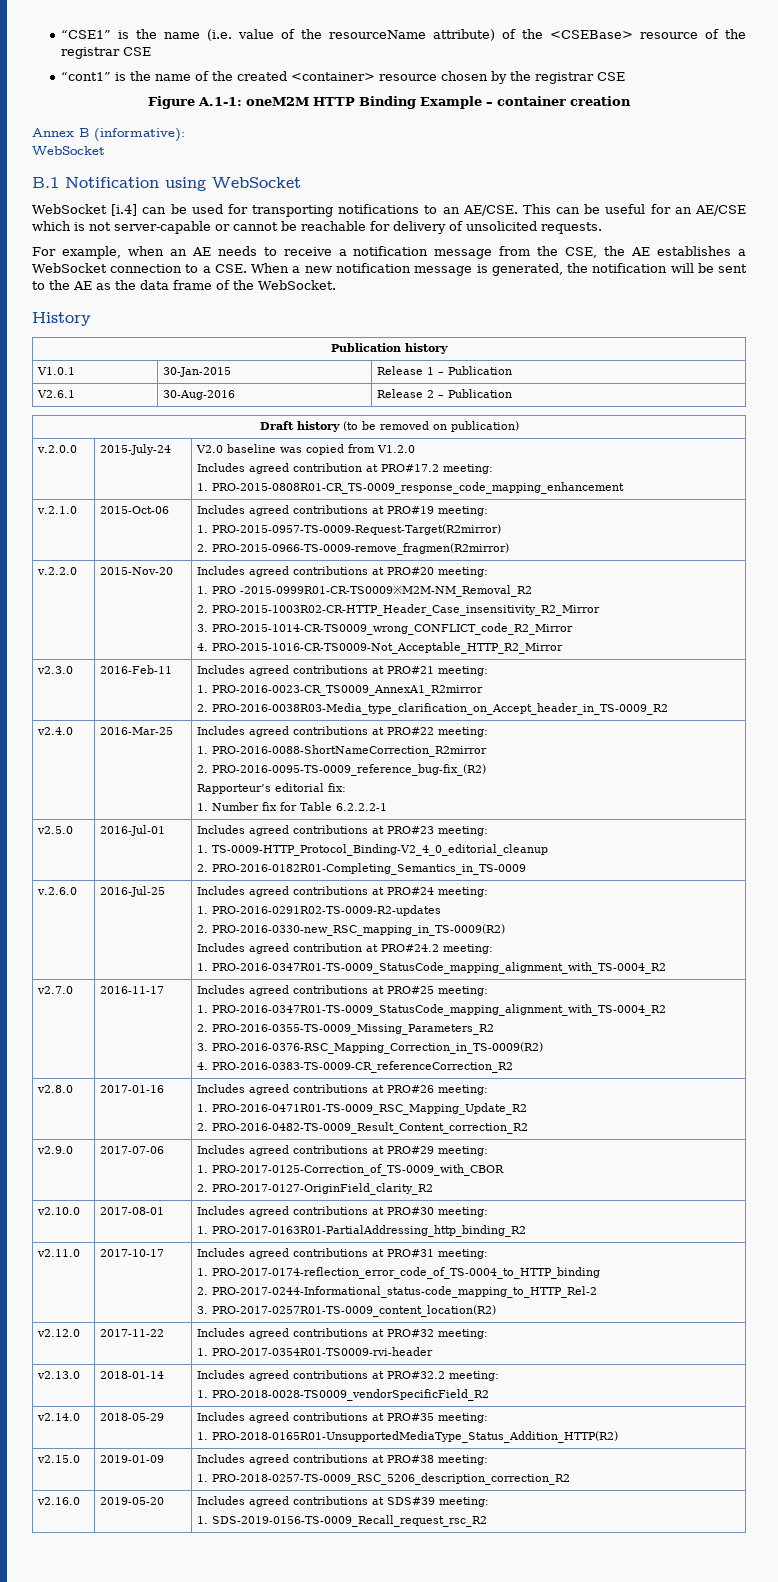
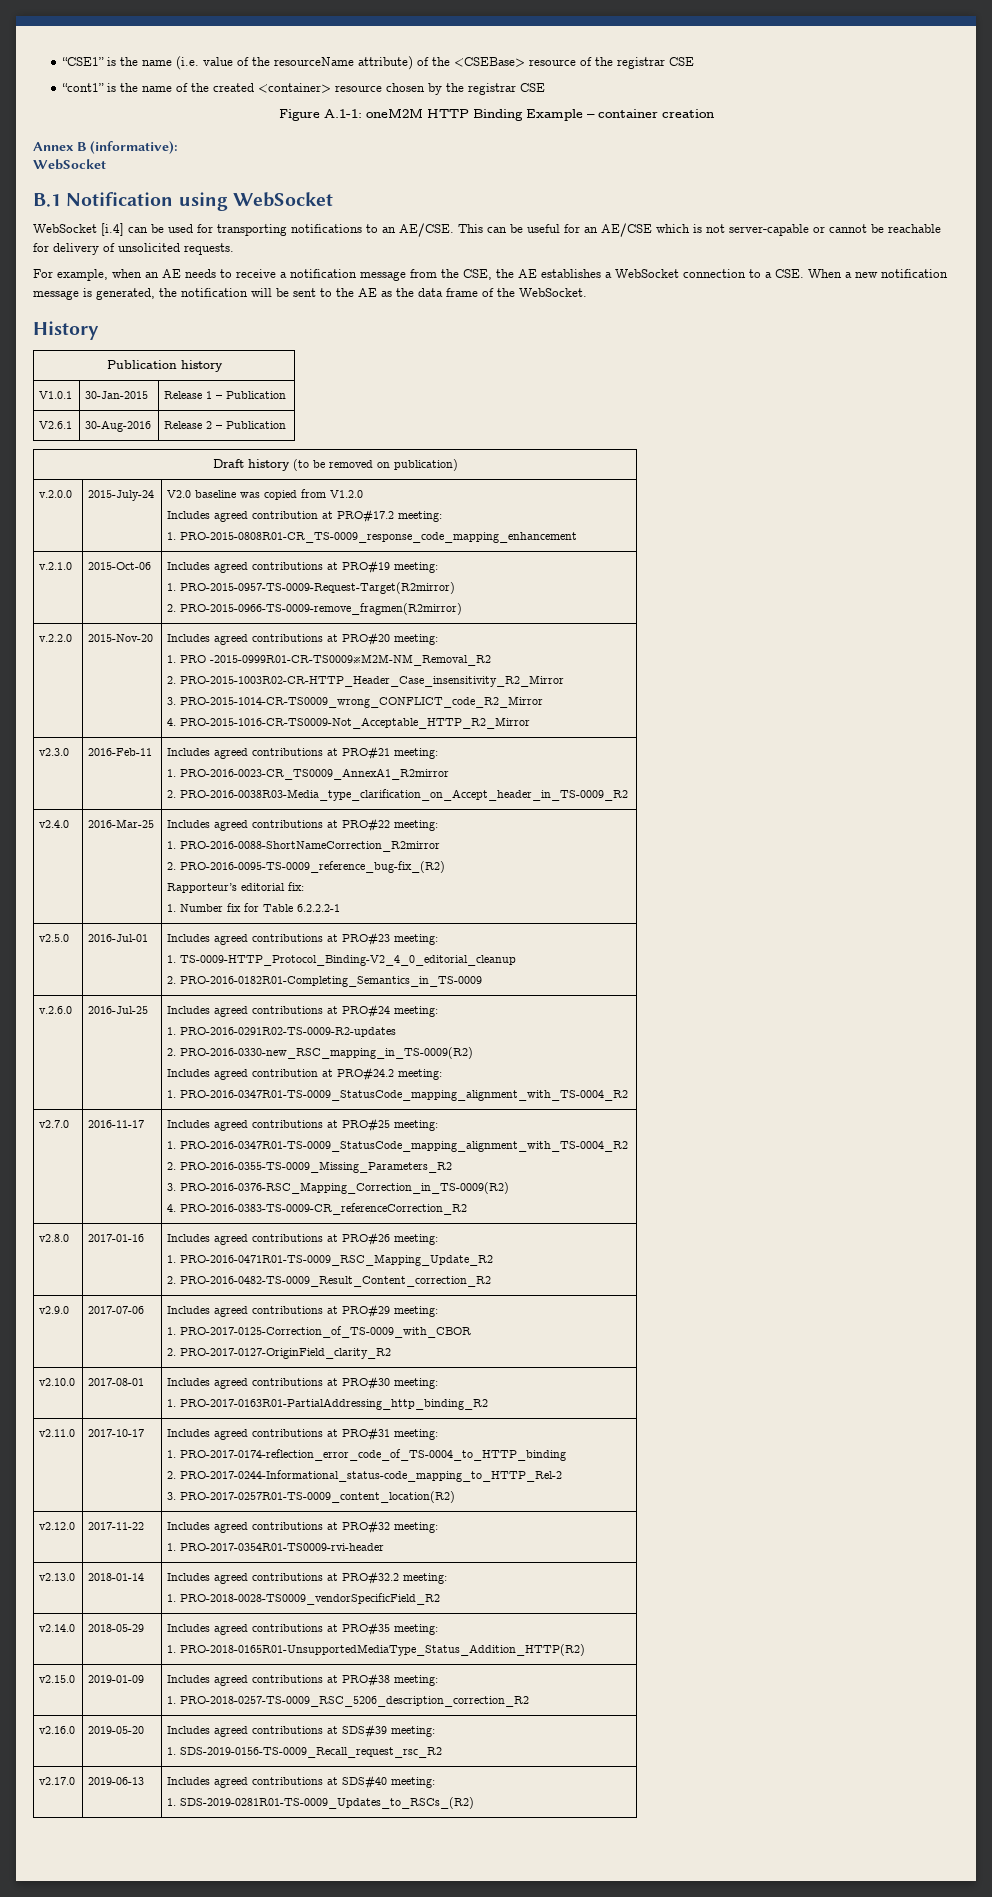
+ v2.17.0 | 2019-06-13 | Includes agreed contributions at SDS#40 meeting:
+ 1. SDS-2019-0281R01-TS-0009_Updates_to_RSCs_(R2)

